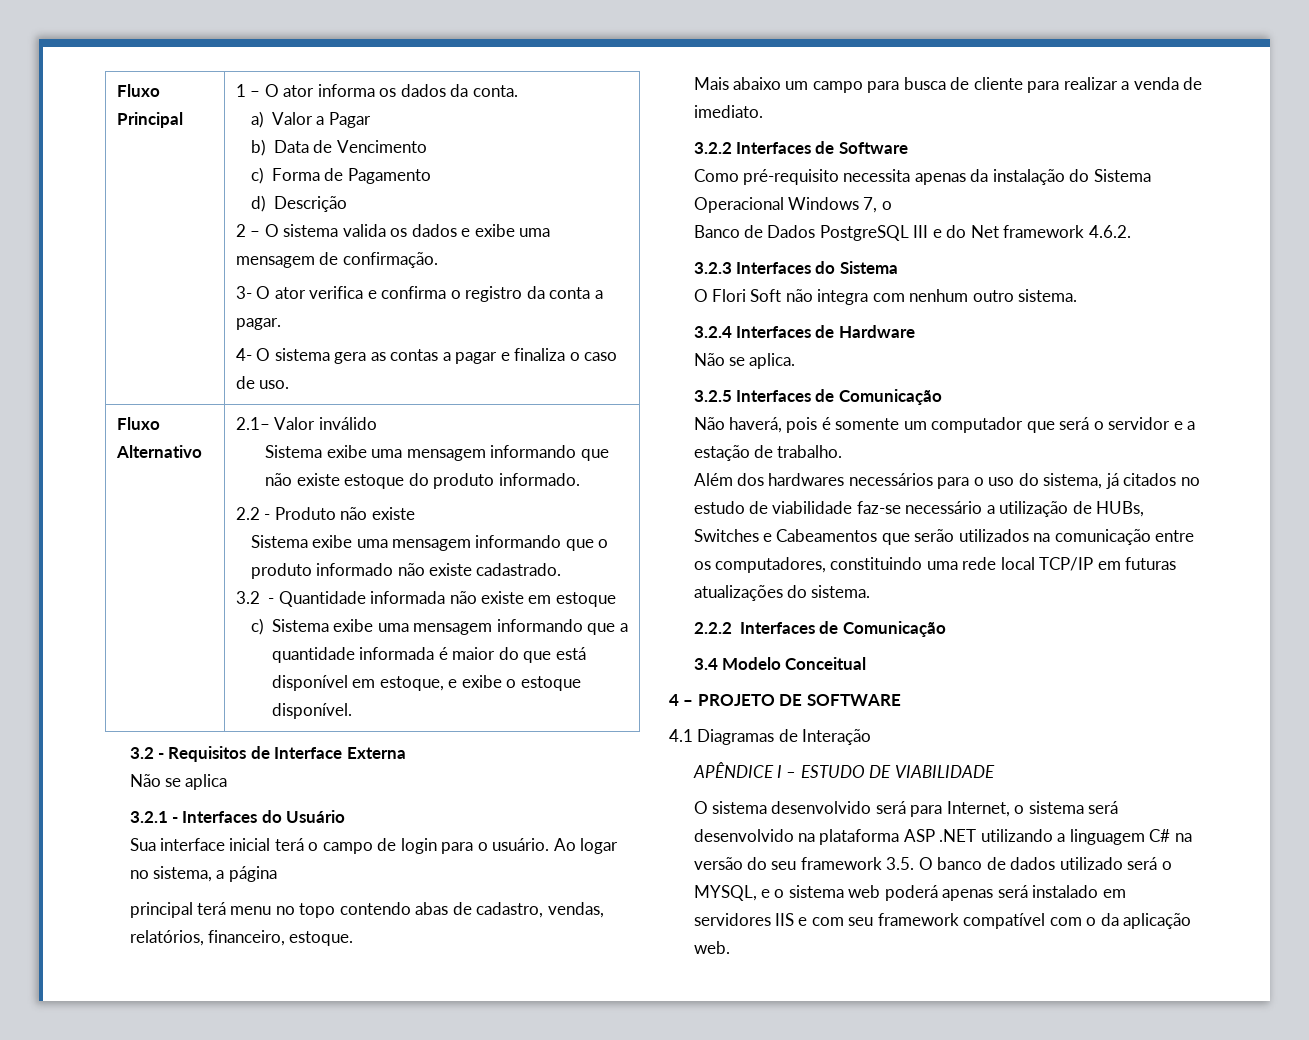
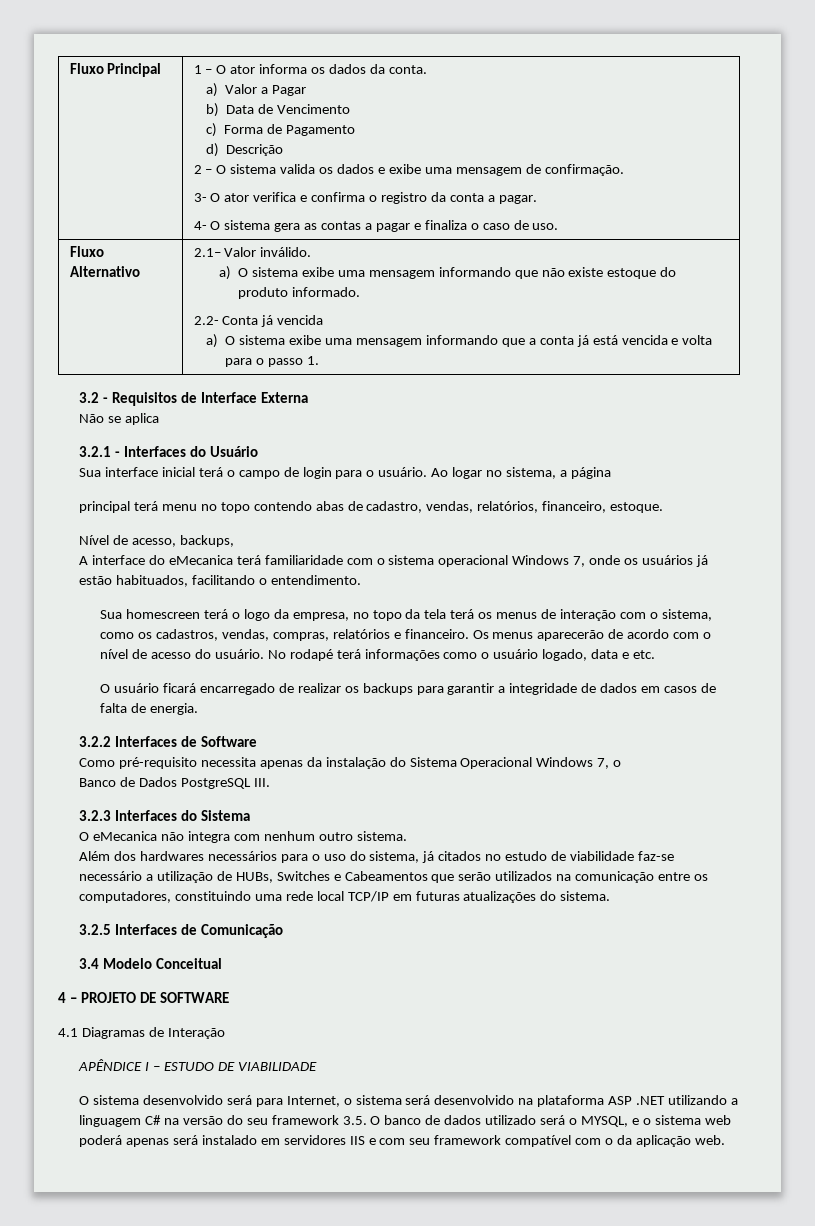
- 2.1– Valor inválido
- Sistema exibe uma mensagem informando que não existe estoque do produto informado.
+ 2.1– Valor inválido.
+ a) O sistema exibe uma mensagem informando que não existe estoque do produto informado.
- 2.2 - Produto não existe
- Sistema exibe uma mensagem informando que o produto informado não existe cadastrado.
- 3.2 - Quantidade informada não existe em estoque
- c) Sistema exibe uma mensagem informando que a quantidade informada é maior do que está disponível em estoque, e exibe o estoque disponível.
+ 2.2- Conta já vencida
+ a) O sistema exibe uma mensagem informando que a conta já está vencida e volta para o passo 1.
- Mais abaixo um campo para busca de cliente para realizar a venda de imediato.
+ Nível de acesso, backups,
+ A interface do eMecanica terá familiaridade com o sistema operacional Windows 7, onde os usuários já estão habituados, facilitando o entendimento.
+ Sua homescreen terá o logo da empresa, no topo da tela terá os menus de interação com o sistema, como os cadastros, vendas, compras, relatórios e financeiro. Os menus aparecerão de acordo com o nível de acesso do usuário. No rodapé terá informações como o usuário logado, data e etc.
+ O usuário ficará encarregado de realizar os backups para garantir a integridade de dados em casos de falta de energia.
- Banco de Dados PostgreSQL III e do Net framework 4.6.2.
+ Banco de Dados PostgreSQL III.
- O Flori Soft não integra com nenhum outro sistema.
+ O eMecanica não integra com nenhum outro sistema.
- 3.2.4 Interfaces de Hardware
- Não se aplica.
- 3.2.5 Interfaces de Comunicação
- Não haverá, pois é somente um computador que será o servidor e a estação de trabalho.
- 2.2.2 Interfaces de Comunicação
+ 3.2.5 Interfaces de Comunicação

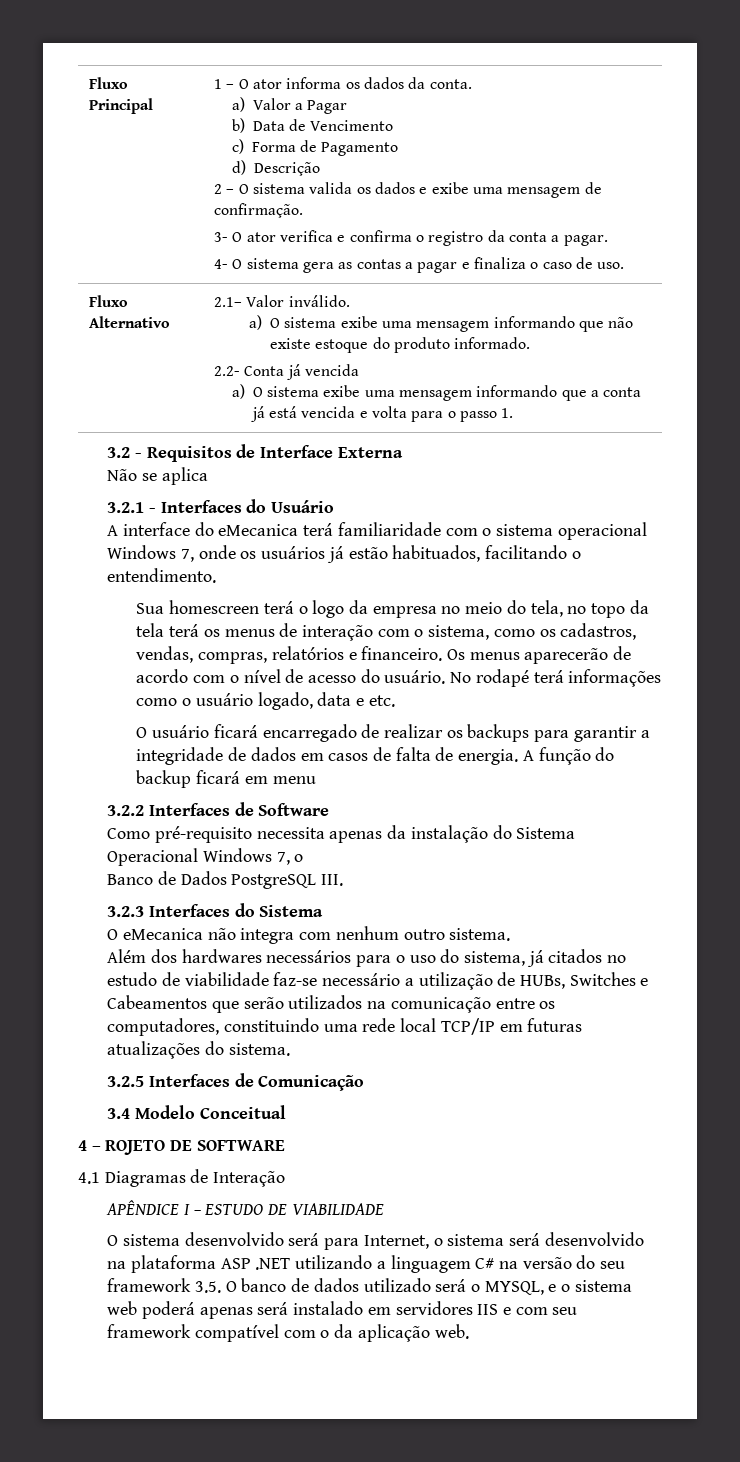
- Sua interface inicial terá o campo de login para o usuário. Ao logar no sistema, a página
- principal terá menu no topo contendo abas de cadastro, vendas, relatórios, financeiro, estoque.
- Nível de acesso, backups,
- Sua homescreen terá o logo da empresa, no topo da tela terá os menus de interação com o sistema, como os cadastros, vendas, compras, relatórios e financeiro.
+ Sua homescreen terá o logo da empresa no meio do tela, no topo da tela terá os menus de interação com o sistema, como os cadastros, vendas, compras, relatórios e financeiro.
+ A função do backup ficará em menu
- 4 – PROJETO DE SOFTWARE
+ 4 – ROJETO DE SOFTWARE

